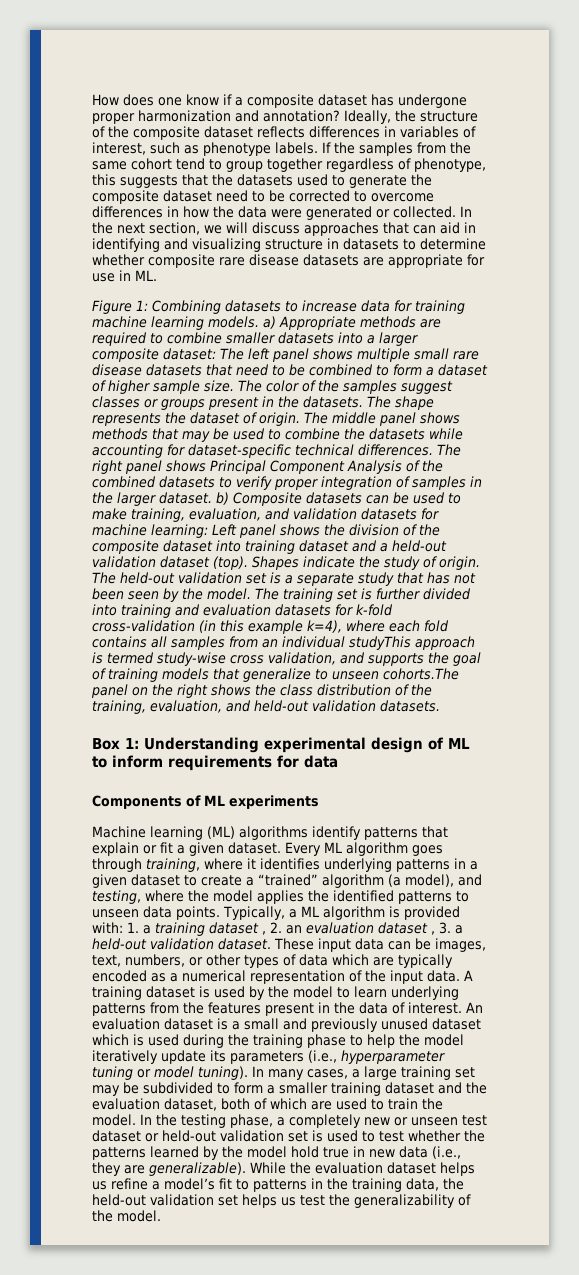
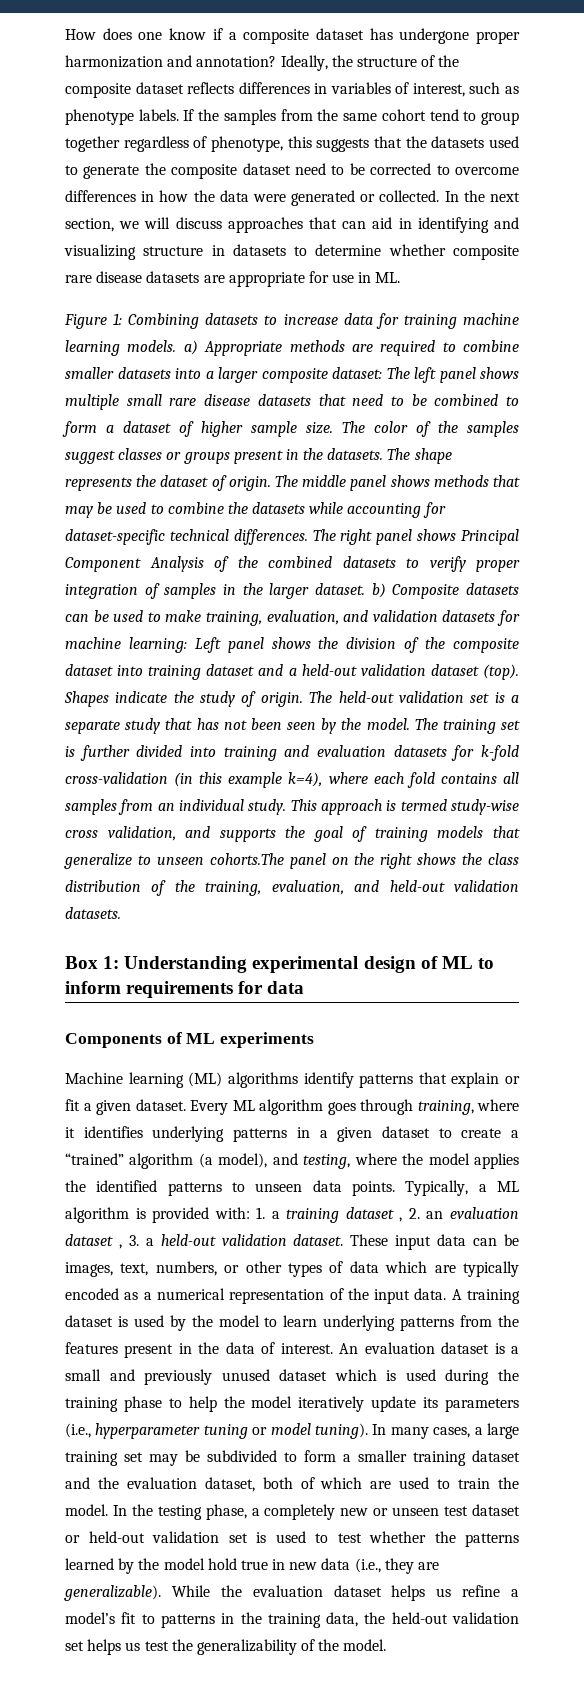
- The training set is further divided into training and evaluation datasets for k-fold cross-validation (in this example k=4), where each fold contains all samples from an individual studyThis approach is termed study-wise cross validation, and supports the goal of training models that generalize to unseen cohorts.The panel on the right shows the class distribution of the training, evaluation, and held-out validation datasets.
+ The training set is further divided into training and evaluation datasets for k-fold cross-validation (in this example k=4), where each fold contains all samples from an individual study. This approach is termed study-wise cross validation, and supports the goal of training models that generalize to unseen cohorts.The panel on the right shows the class distribution of the training, evaluation, and held-out validation datasets.

